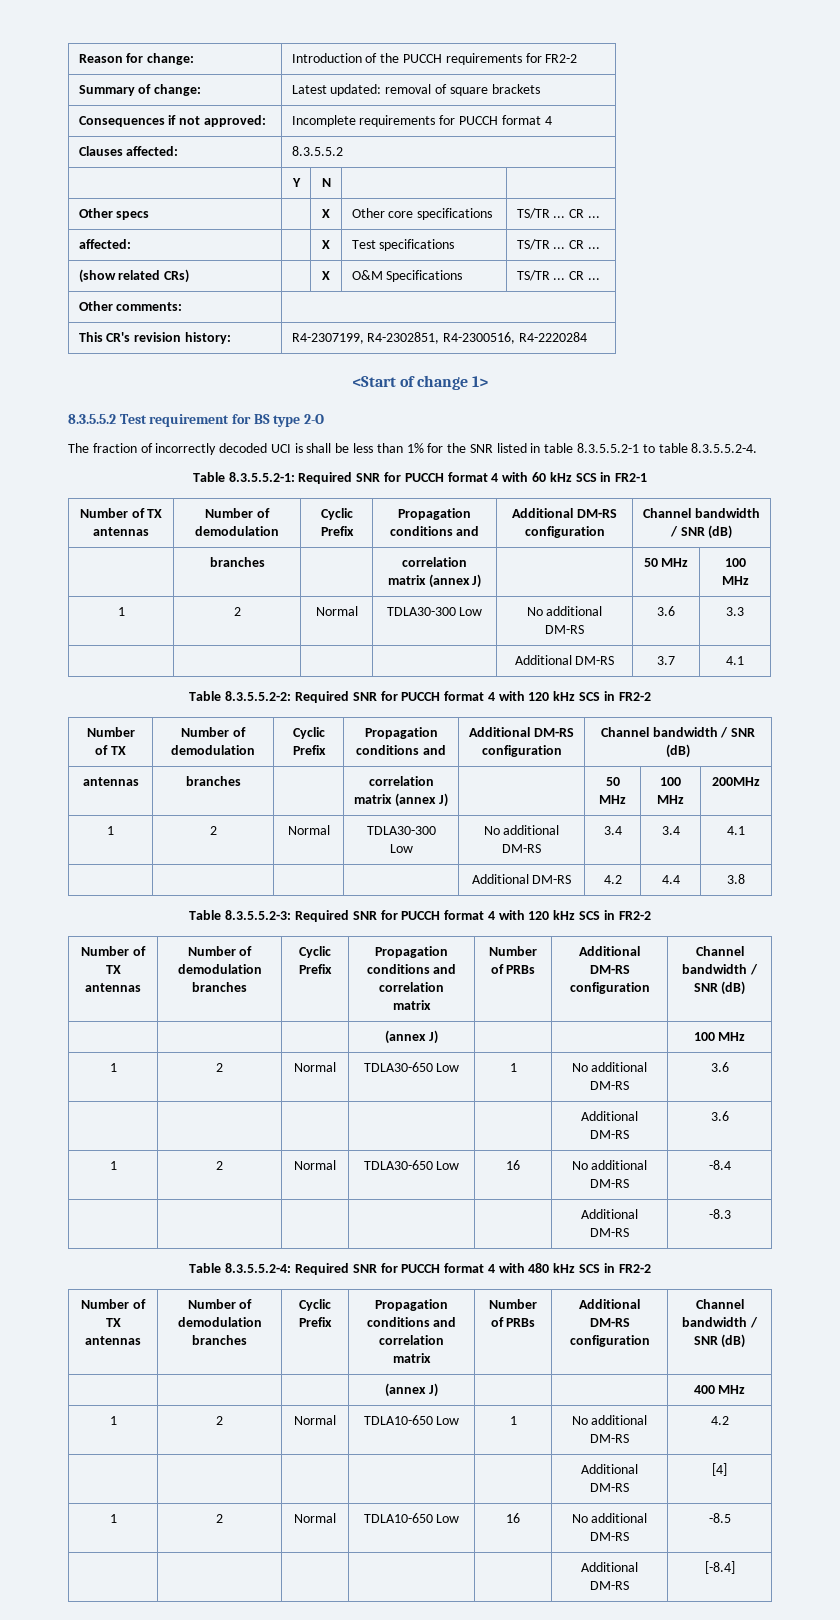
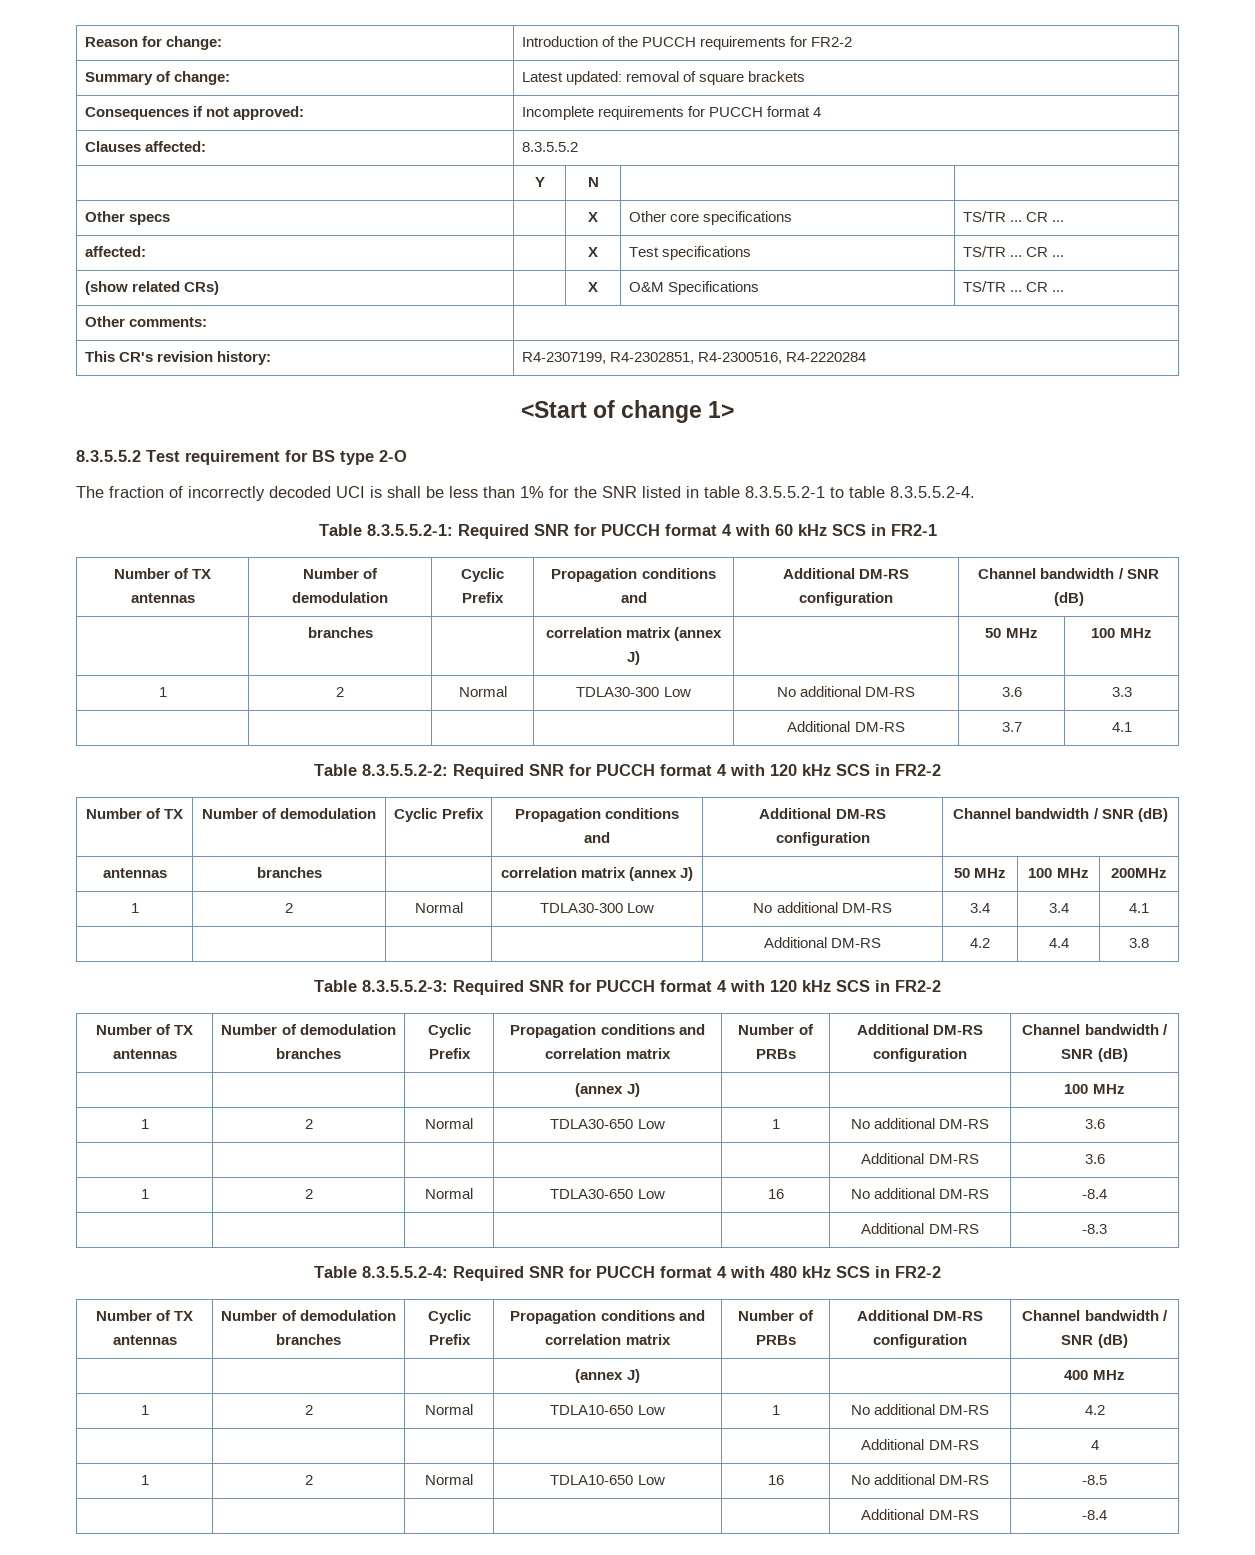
- | | | | | Additional DM-RS | [4]
+ | | | | | Additional DM-RS | 4
- | | | | | Additional DM-RS | [-8.4]
+ | | | | | Additional DM-RS | -8.4

